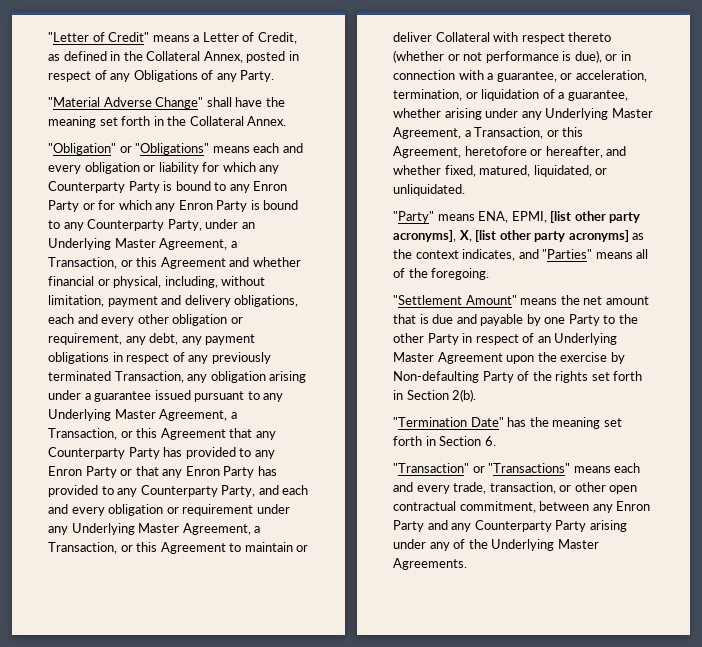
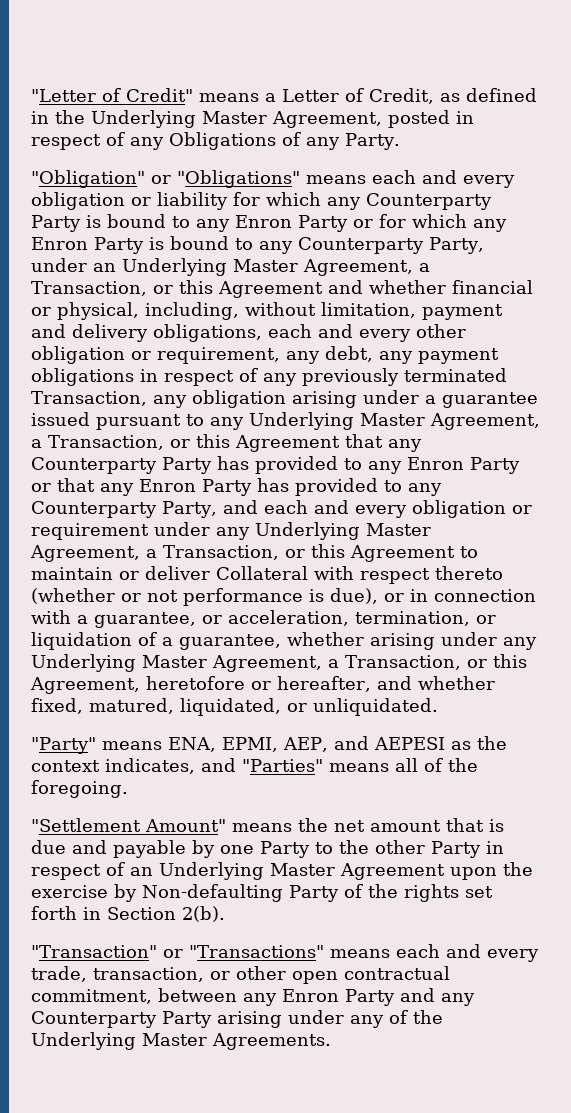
- "Letter of Credit" means a Letter of Credit, as defined in the Collateral Annex, posted in respect of any Obligations of any Party.
+ "Letter of Credit" means a Letter of Credit, as defined in the Underlying Master Agreement, posted in respect of any Obligations of any Party.
- "Material Adverse Change" shall have the meaning set forth in the Collateral Annex.
- "Party" means ENA, EPMI, [list other party acronyms], X, [list other party acronyms] as the context indicates, and "Parties" means all of the foregoing.
+ "Party" means ENA, EPMI, AEP, and AEPESI as the context indicates, and "Parties" means all of the foregoing.
- "Termination Date" has the meaning set forth in Section 6.

